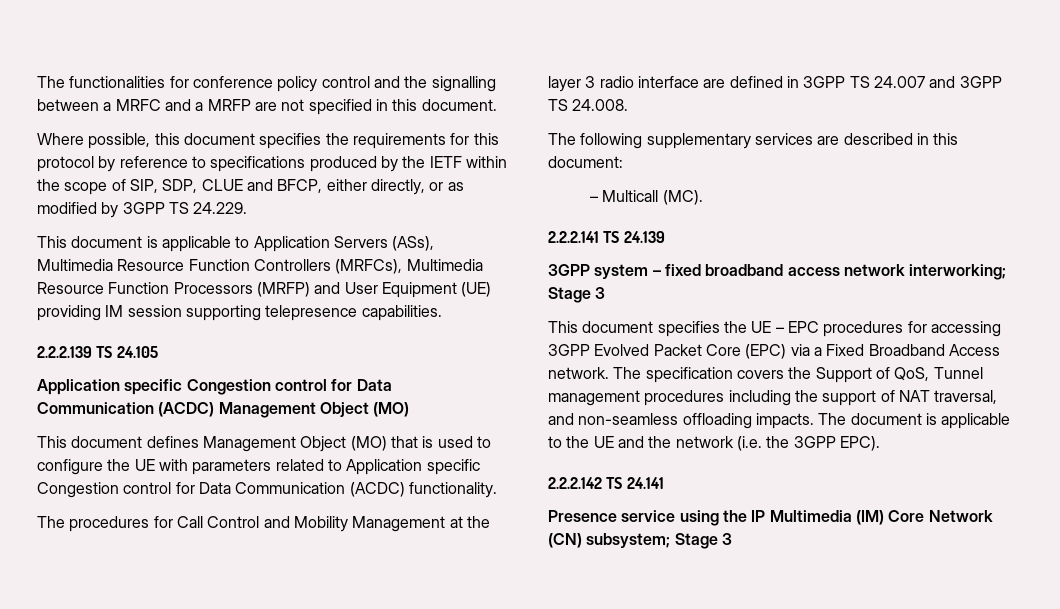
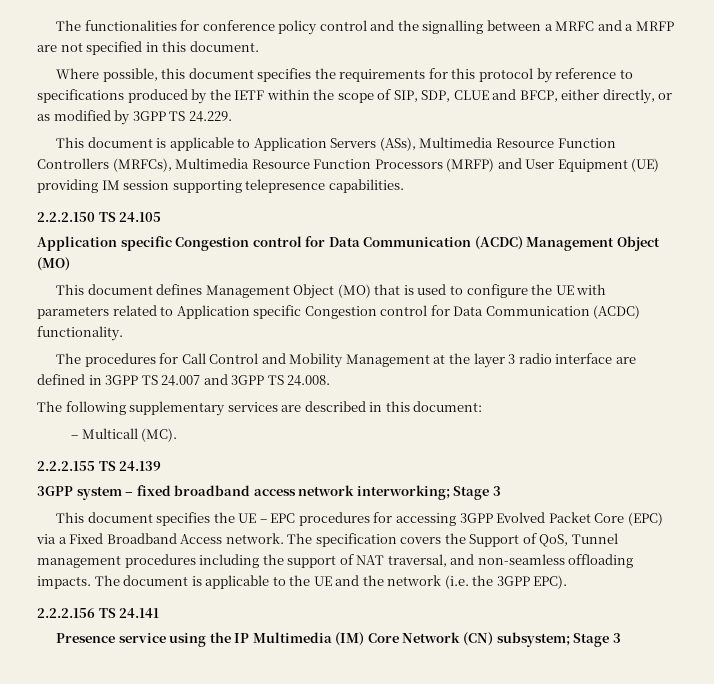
- 2.2.2.139 TS 24.105
+ 2.2.2.150 TS 24.105
- 2.2.2.141 TS 24.139
+ 2.2.2.155 TS 24.139
- 2.2.2.142 TS 24.141
+ 2.2.2.156 TS 24.141

